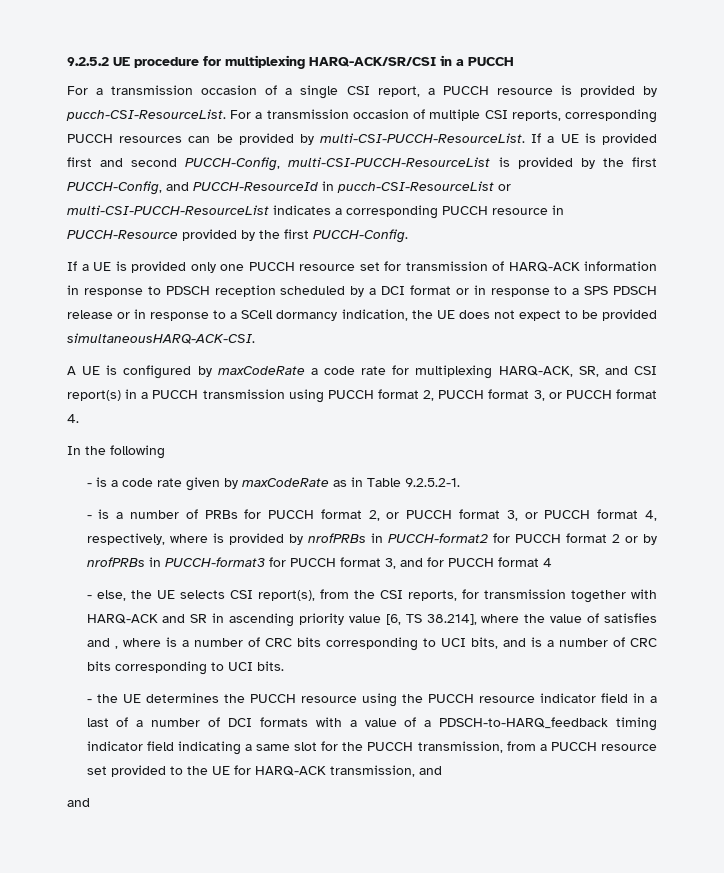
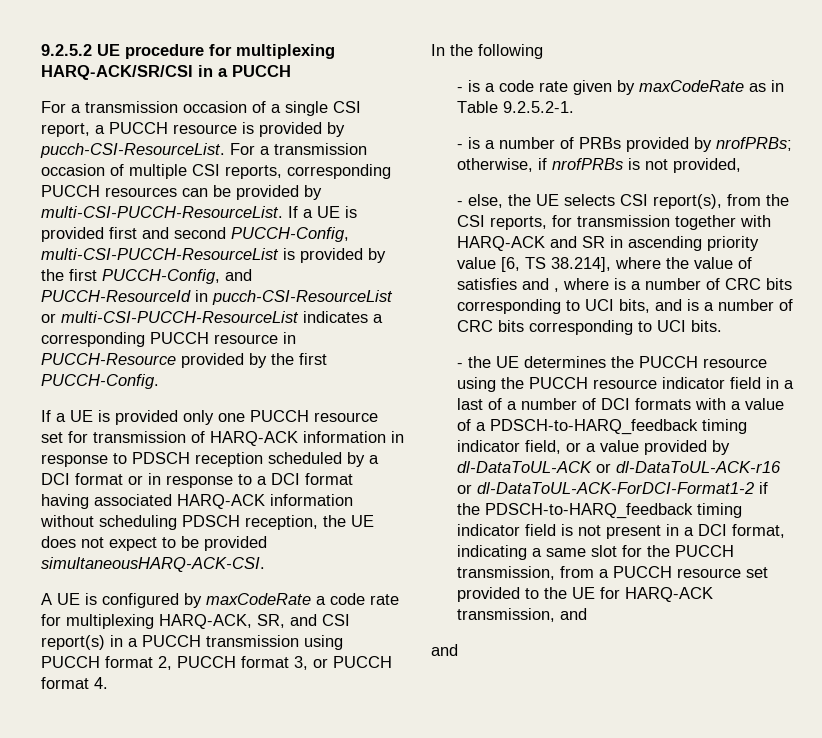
- If a UE is provided only one PUCCH resource set for transmission of HARQ-ACK information in response to PDSCH reception scheduled by a DCI format or in response to a SPS PDSCH release or in response to a SCell dormancy indication, the UE does not expect to be provided simultaneousHARQ-ACK-CSI.
+ If a UE is provided only one PUCCH resource set for transmission of HARQ-ACK information in response to PDSCH reception scheduled by a DCI format or in response to a DCI format having associated HARQ-ACK information without scheduling PDSCH reception, the UE does not expect to be provided simultaneousHARQ-ACK-CSI.
- - is a number of PRBs for PUCCH format 2, or PUCCH format 3, or PUCCH format 4, respectively, where is provided by nrofPRBs in PUCCH-format2 for PUCCH format 2 or by nrofPRBs in PUCCH-format3 for PUCCH format 3, and for PUCCH format 4
+ - is a number of PRBs provided by nrofPRBs; otherwise, if nrofPRBs is not provided,
- - the UE determines the PUCCH resource using the PUCCH resource indicator field in a last of a number of DCI formats with a value of a PDSCH-to-HARQ_feedback timing indicator field indicating a same slot for the PUCCH transmission, from a PUCCH resource set provided to the UE for HARQ-ACK transmission, and
+ - the UE determines the PUCCH resource using the PUCCH resource indicator field in a last of a number of DCI formats with a value of a PDSCH-to-HARQ_feedback timing indicator field, or a value provided by dl-DataToUL-ACK or dl-DataToUL-ACK-r16 or dl-DataToUL-ACK-ForDCI-Format1-2 if the PDSCH-to-HARQ_feedback timing indicator field is not present in a DCI format, indicating a same slot for the PUCCH transmission, from a PUCCH resource set provided to the UE for HARQ-ACK transmission, and

